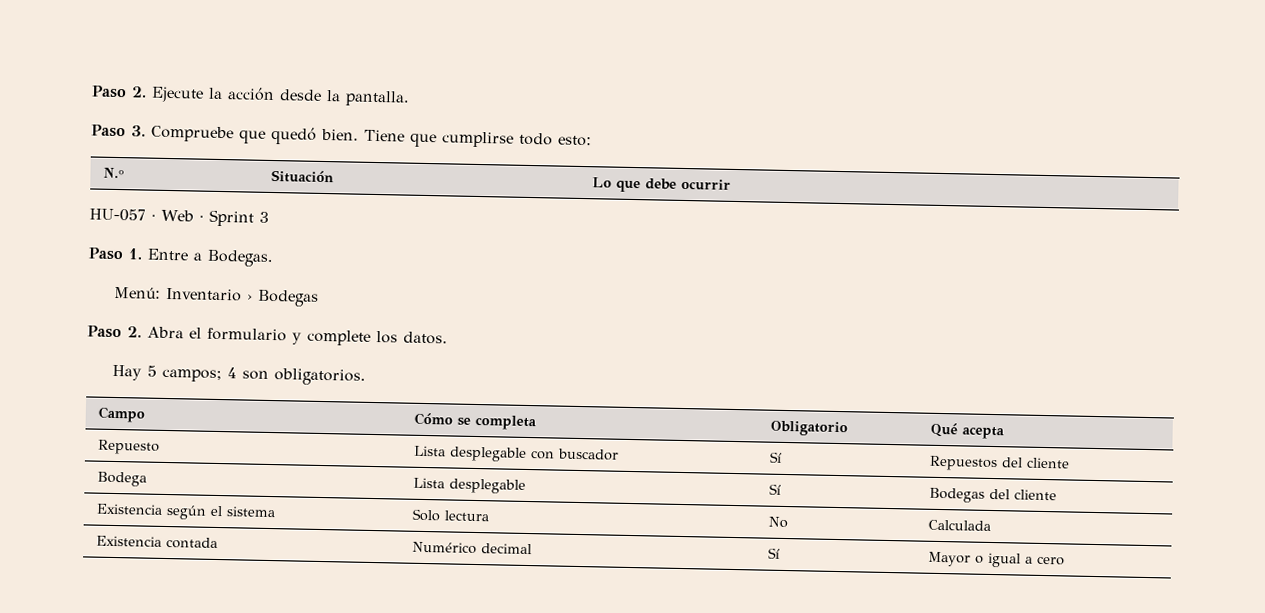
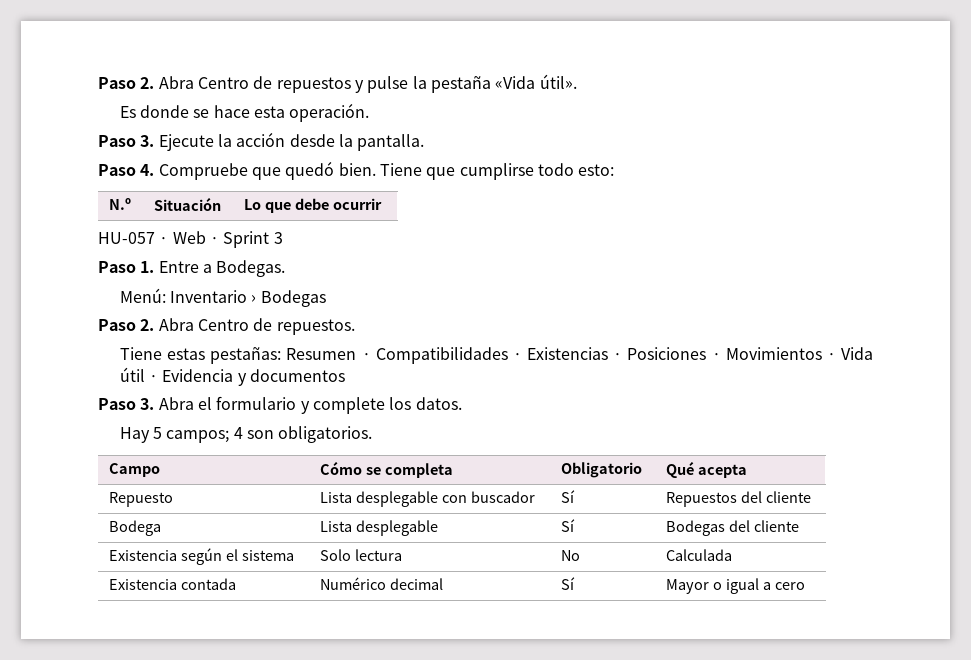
- Paso 2. Ejecute la acción desde la pantalla.
+ Paso 2. Abra Centro de repuestos y pulse la pestaña «Vida útil».
+ Es donde se hace esta operación.
+ Paso 3. Ejecute la acción desde la pantalla.
- Paso 3. Compruebe que quedó bien.
+ Paso 4. Compruebe que quedó bien.
- Paso 2. Abra el formulario y complete los datos.
+ Paso 2. Abra Centro de repuestos.
+ Tiene estas pestañas: Resumen · Compatibilidades · Existencias · Posiciones · Movimientos · Vida útil · Evidencia y documentos
+ Paso 3. Abra el formulario y complete los datos.

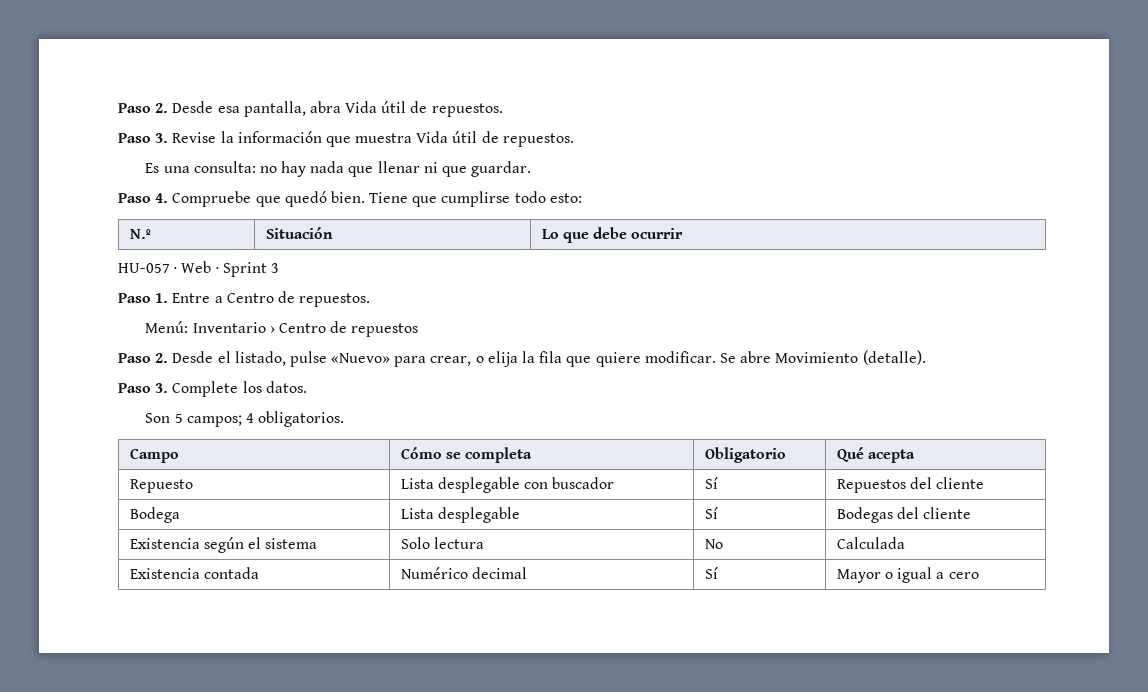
- Paso 2. Abra Centro de repuestos y pulse la pestaña «Vida útil».
- Es donde se hace esta operación.
- Paso 3. Ejecute la acción desde la pantalla.
+ Paso 2. Desde esa pantalla, abra Vida útil de repuestos.
+ Paso 3. Revise la información que muestra Vida útil de repuestos.
+ Es una consulta: no hay nada que llenar ni que guardar.
- Paso 1. Entre a Bodegas.
+ Paso 1. Entre a Centro de repuestos.
- Menú: Inventario › Bodegas
- Paso 2. Abra Centro de repuestos.
- Tiene estas pestañas: Resumen · Compatibilidades · Existencias · Posiciones · Movimientos · Vida útil · Evidencia y documentos
- Paso 3. Abra el formulario y complete los datos.
+ Menú: Inventario › Centro de repuestos
+ Paso 2. Desde el listado, pulse «Nuevo» para crear, o elija la fila que quiere modificar. Se abre Movimiento (detalle).
+ Paso 3. Complete los datos.
- Hay 5 campos; 4 son obligatorios.
+ Son 5 campos; 4 obligatorios.

